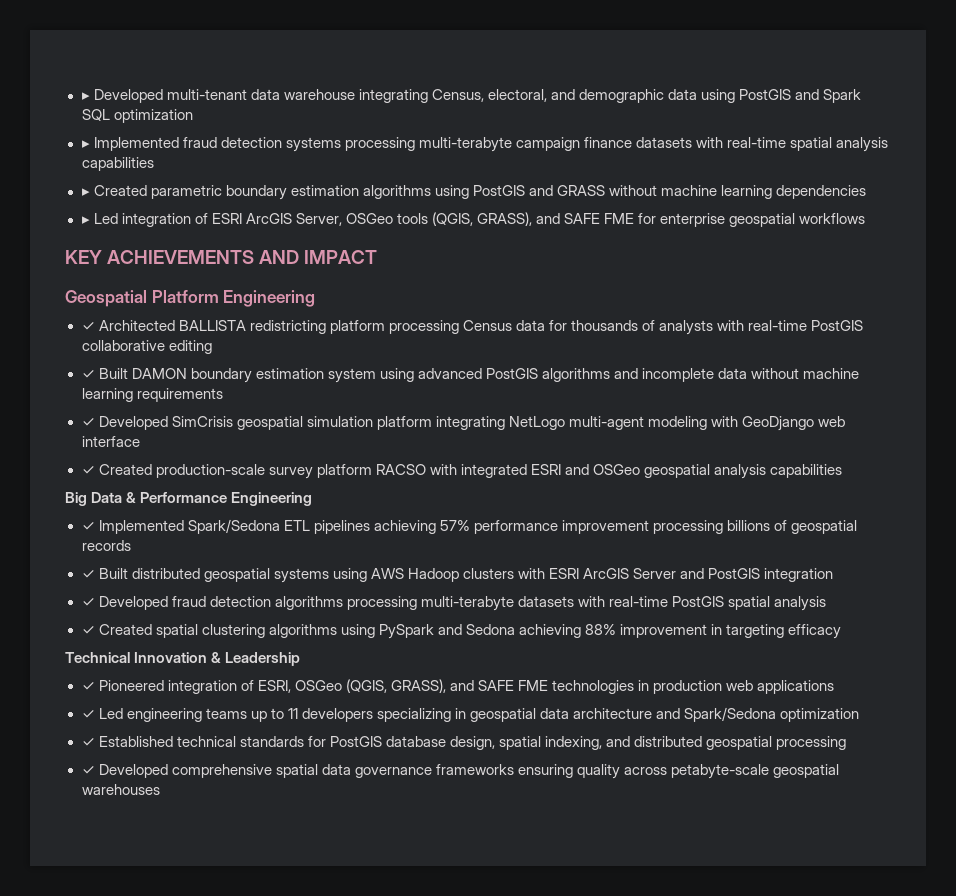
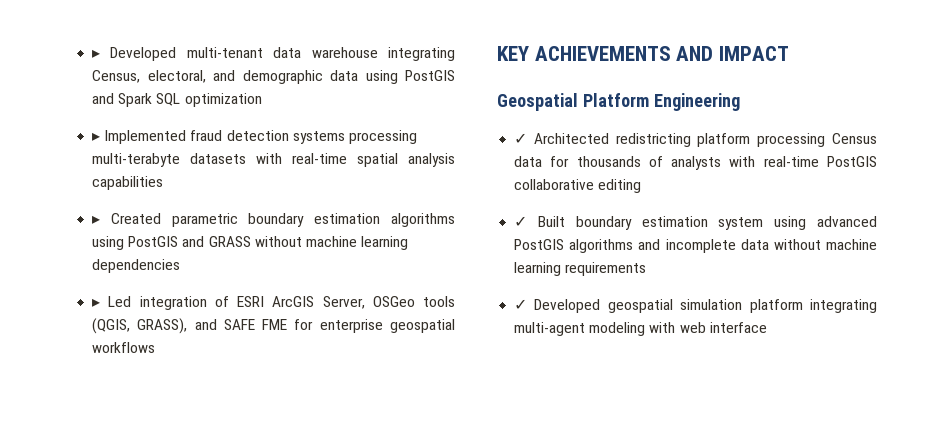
- ▸ Implemented fraud detection systems processing multi-terabyte campaign finance datasets with real-time spatial analysis capabilities
+ ▸ Implemented fraud detection systems processing multi-terabyte datasets with real-time spatial analysis capabilities
- ✓ Architected BALLISTA redistricting platform processing Census data for thousands of analysts with real-time PostGIS collaborative editing
+ ✓ Architected redistricting platform processing Census data for thousands of analysts with real-time PostGIS collaborative editing
- ✓ Built DAMON boundary estimation system using advanced PostGIS algorithms and incomplete data without machine learning requirements
+ ✓ Built boundary estimation system using advanced PostGIS algorithms and incomplete data without machine learning requirements
- ✓ Developed SimCrisis geospatial simulation platform integrating NetLogo multi-agent modeling with GeoDjango web interface
+ ✓ Developed geospatial simulation platform integrating multi-agent modeling with web interface
- ✓ Created production-scale survey platform RACSO with integrated ESRI and OSGeo geospatial analysis capabilities
- Big Data & Performance Engineering
- ✓ Implemented Spark/Sedona ETL pipelines achieving 57% performance improvement processing billions of geospatial records
- ✓ Built distributed geospatial systems using AWS Hadoop clusters with ESRI ArcGIS Server and PostGIS integration
- ✓ Developed fraud detection algorithms processing multi-terabyte datasets with real-time PostGIS spatial analysis
- ✓ Created spatial clustering algorithms using PySpark and Sedona achieving 88% improvement in targeting efficacy
- Technical Innovation & Leadership
- ✓ Pioneered integration of ESRI, OSGeo (QGIS, GRASS), and SAFE FME technologies in production web applications
- ✓ Led engineering teams up to 11 developers specializing in geospatial data architecture and Spark/Sedona optimization
- ✓ Established technical standards for PostGIS database design, spatial indexing, and distributed geospatial processing
- ✓ Developed comprehensive spatial data governance frameworks ensuring quality across petabyte-scale geospatial warehouses

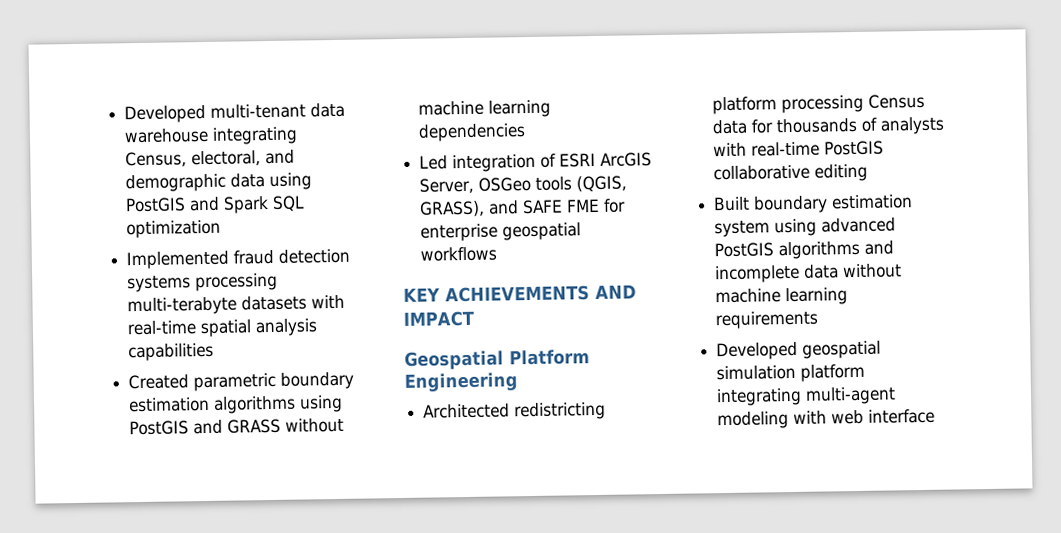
- ▸ Developed multi-tenant data warehouse integrating Census, electoral, and demographic data using PostGIS and Spark SQL optimization
+ Developed multi-tenant data warehouse integrating Census, electoral, and demographic data using PostGIS and Spark SQL optimization
- ▸ Implemented fraud detection systems processing multi-terabyte datasets with real-time spatial analysis capabilities
+ Implemented fraud detection systems processing multi-terabyte datasets with real-time spatial analysis capabilities
- ▸ Created parametric boundary estimation algorithms using PostGIS and GRASS without machine learning dependencies
+ Created parametric boundary estimation algorithms using PostGIS and GRASS without machine learning dependencies
- ▸ Led integration of ESRI ArcGIS Server, OSGeo tools (QGIS, GRASS), and SAFE FME for enterprise geospatial workflows
+ Led integration of ESRI ArcGIS Server, OSGeo tools (QGIS, GRASS), and SAFE FME for enterprise geospatial workflows
- ✓ Architected redistricting platform processing Census data for thousands of analysts with real-time PostGIS collaborative editing
+ Architected redistricting platform processing Census data for thousands of analysts with real-time PostGIS collaborative editing
- ✓ Built boundary estimation system using advanced PostGIS algorithms and incomplete data without machine learning requirements
+ Built boundary estimation system using advanced PostGIS algorithms and incomplete data without machine learning requirements
- ✓ Developed geospatial simulation platform integrating multi-agent modeling with web interface
+ Developed geospatial simulation platform integrating multi-agent modeling with web interface

